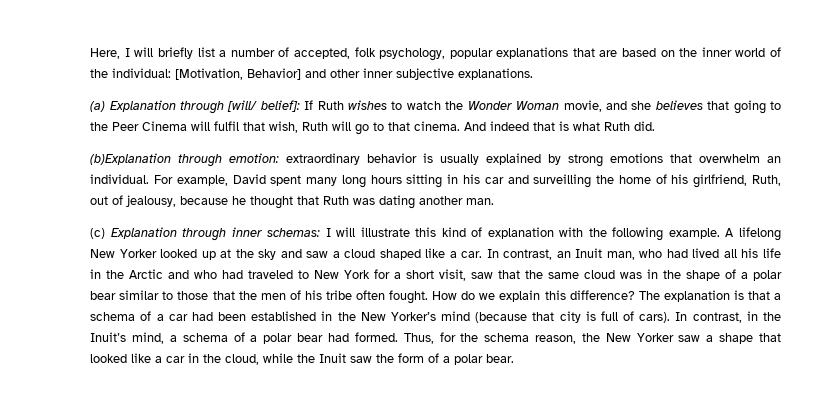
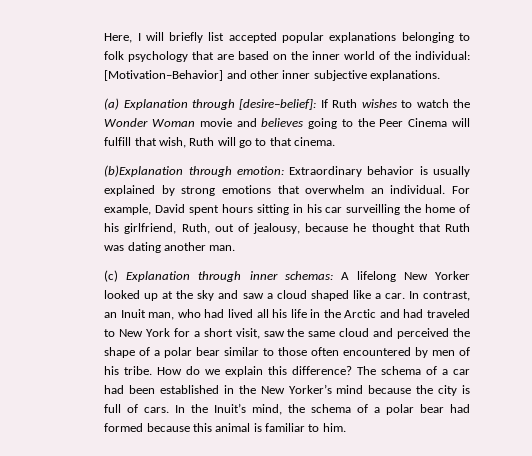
- Here, I will briefly list a number of accepted, folk psychology, popular explanations that are based on the inner world of the individual: [Motivation, Behavior] and other inner subjective explanations.
+ Here, I will briefly list accepted popular explanations belonging to folk psychology that are based on the inner world of the individual: [Motivation–Behavior] and other inner subjective explanations.
- (a) Explanation through [will/ belief]: If Ruth wishes to watch the Wonder Woman movie, and she believes that going to the Peer Cinema will fulfil that wish, Ruth will go to that cinema. And indeed that is what Ruth did.
+ (a) Explanation through [desire–belief]: If Ruth wishes to watch the Wonder Woman movie and believes going to the Peer Cinema will fulfill that wish, Ruth will go to that cinema.
- (b)Explanation through emotion: extraordinary behavior is usually explained by strong emotions that overwhelm an individual.
+ (b)Explanation through emotion: Extraordinary behavior is usually explained by strong emotions that overwhelm an individual.
- For example, David spent many long hours sitting in his car and surveilling the home of his girlfriend, Ruth, out of jealousy, because he thought that Ruth was dating another man.
+ For example, David spent hours sitting in his car surveilling the home of his girlfriend, Ruth, out of jealousy, because he thought that Ruth was dating another man.
- (c) Explanation through inner schemas: I will illustrate this kind of explanation with the following example. A lifelong New Yorker looked up at the sky and saw a cloud shaped like a car.
+ (c) Explanation through inner schemas: A lifelong New Yorker looked up at the sky and saw a cloud shaped like a car.
- In contrast, an Inuit man, who had lived all his life in the Arctic and who had traveled to New York for a short visit, saw that the same cloud was in the shape of a polar bear similar to those that the men of his tribe often fought.
+ In contrast, an Inuit man, who had lived all his life in the Arctic and had traveled to New York for a short visit, saw the same cloud and perceived the shape of a polar bear similar to those often encountered by men of his tribe.
- The explanation is that a schema of a car had been established in the New Yorker’s mind (because that city is full of cars). In contrast, in the Inuit’s mind, a schema of a polar bear had formed. Thus, for the schema reason, the New Yorker saw a shape that looked like a car in the cloud, while the Inuit saw the form of a polar bear.
+ The schema of a car had been established in the New Yorker’s mind because the city is full of cars. In the Inuit’s mind, the schema of a polar bear had formed because this animal is familiar to him.

